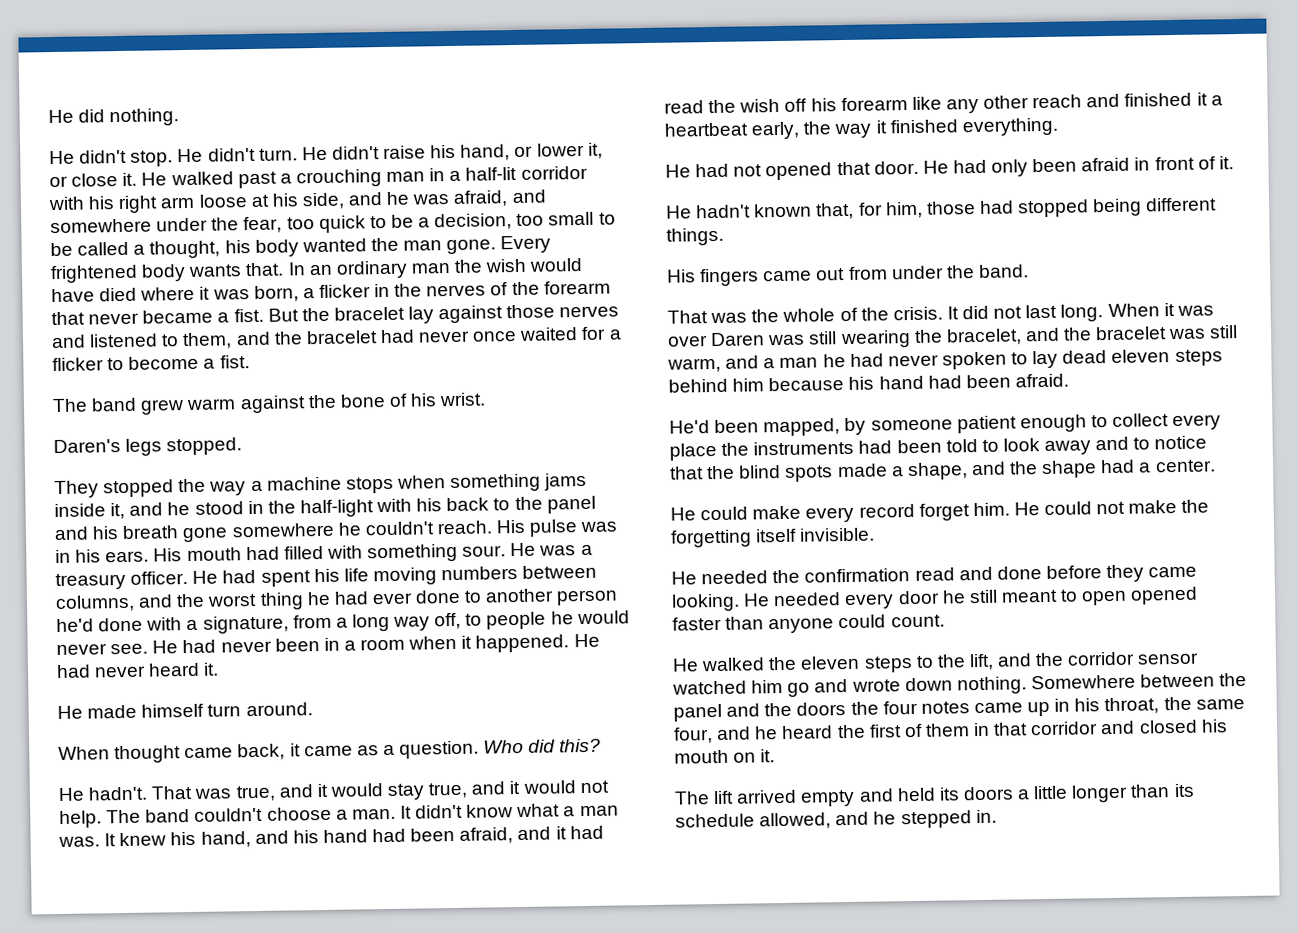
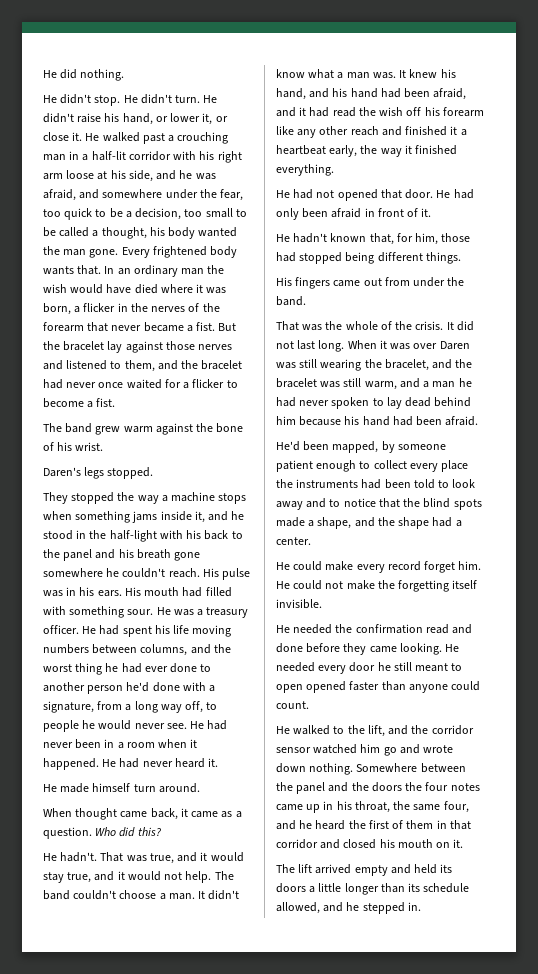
- When it was over Daren was still wearing the bracelet, and the bracelet was still warm, and a man he had never spoken to lay dead eleven steps behind him because his hand had been afraid.
+ When it was over Daren was still wearing the bracelet, and the bracelet was still warm, and a man he had never spoken to lay dead behind him because his hand had been afraid.
- He walked the eleven steps to the lift, and the corridor sensor watched him go and wrote down nothing.
+ He walked to the lift, and the corridor sensor watched him go and wrote down nothing.

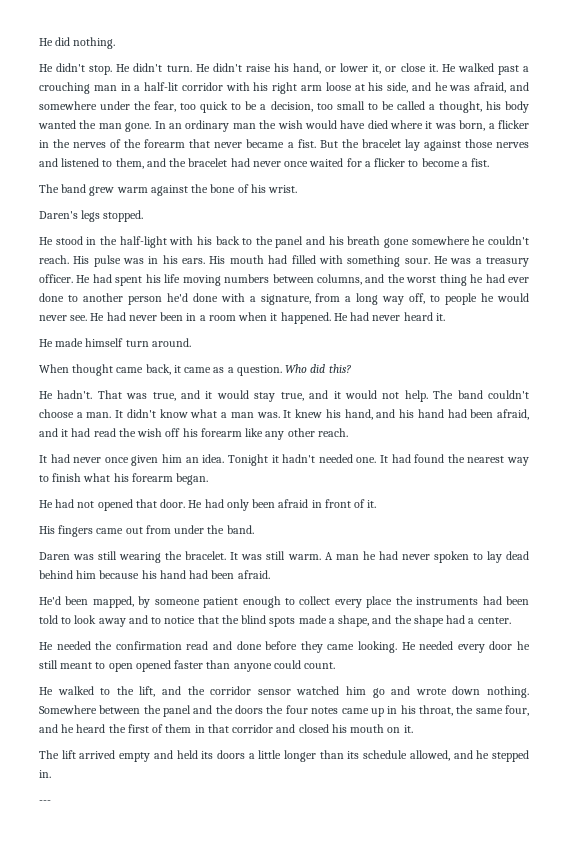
- Every frightened body wants that.
- They stopped the way a machine stops when something jams inside it, and he stood in the half-light with his back to the panel and his breath gone somewhere he couldn't reach.
+ He stood in the half-light with his back to the panel and his breath gone somewhere he couldn't reach.
- It knew his hand, and his hand had been afraid, and it had read the wish off his forearm like any other reach and finished it a heartbeat early, the way it finished everything.
+ It knew his hand, and his hand had been afraid, and it had read the wish off his forearm like any other reach.
+ It had never once given him an idea. Tonight it hadn't needed one. It had found the nearest way to finish what his forearm began.
- He hadn't known that, for him, those had stopped being different things.
- That was the whole of the crisis. It did not last long. When it was over Daren was still wearing the bracelet, and the bracelet was still warm, and a man he had never spoken to lay dead behind him because his hand had been afraid.
+ Daren was still wearing the bracelet. It was still warm. A man he had never spoken to lay dead behind him because his hand had been afraid.
- He could make every record forget him. He could not make the forgetting itself invisible.
+ ---

